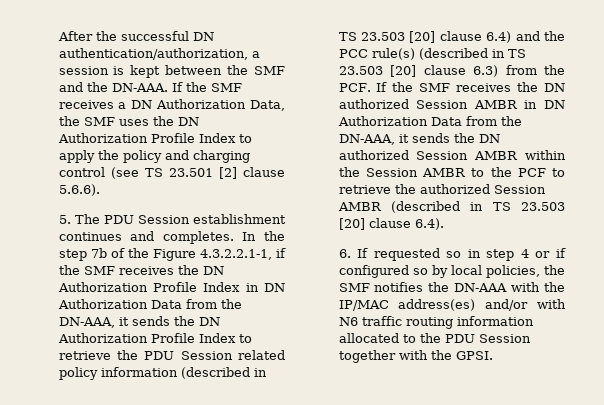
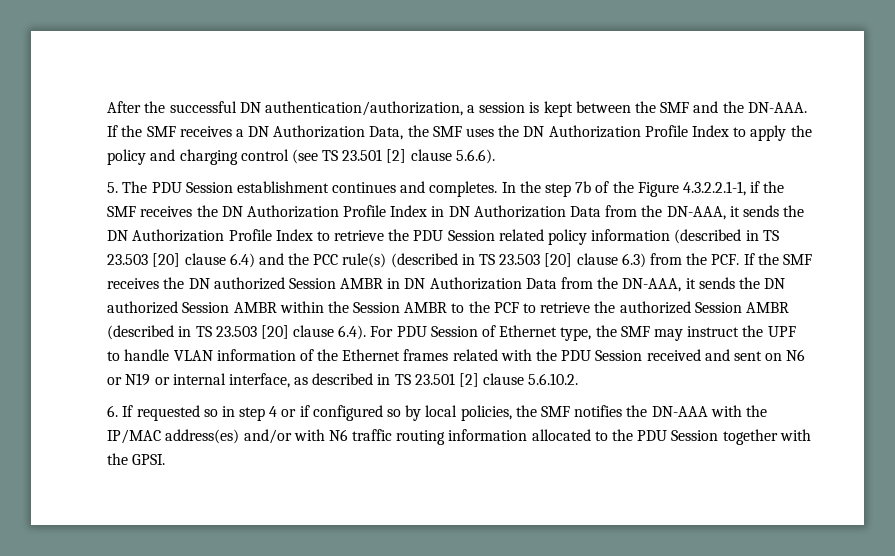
- In the step 7b of the Figure 4.3.2.2.1-1, if the SMF receives the DN Authorization Profile Index in DN Authorization Data from the DN-AAA, it sends the DN Authorization Profile Index to retrieve the PDU Session related policy information (described in TS 23.503 [20] clause 6.4) and the PCC rule(s) (described in TS 23.503 [20] clause 6.3) from the PCF. If the SMF receives the DN authorized Session AMBR in DN Authorization Data from the DN-AAA, it sends the DN authorized Session AMBR within the Session AMBR to the PCF to retrieve the authorized Session AMBR (described in TS 23.503 [20] clause 6.4).
+ In the step 7b of the Figure 4.3.2.2.1-1, if the SMF receives the DN Authorization Profile Index in DN Authorization Data from the DN-AAA, it sends the DN Authorization Profile Index to retrieve the PDU Session related policy information (described in TS 23.503 [20] clause 6.4) and the PCC rule(s) (described in TS 23.503 [20] clause 6.3) from the PCF. If the SMF receives the DN authorized Session AMBR in DN Authorization Data from the DN-AAA, it sends the DN authorized Session AMBR within the Session AMBR to the PCF to retrieve the authorized Session AMBR (described in TS 23.503 [20] clause 6.4). For PDU Session of Ethernet type, the SMF may instruct the UPF to handle VLAN information of the Ethernet frames related with the PDU Session received and sent on N6 or N19 or internal interface, as described in TS 23.501 [2] clause 5.6.10.2.

